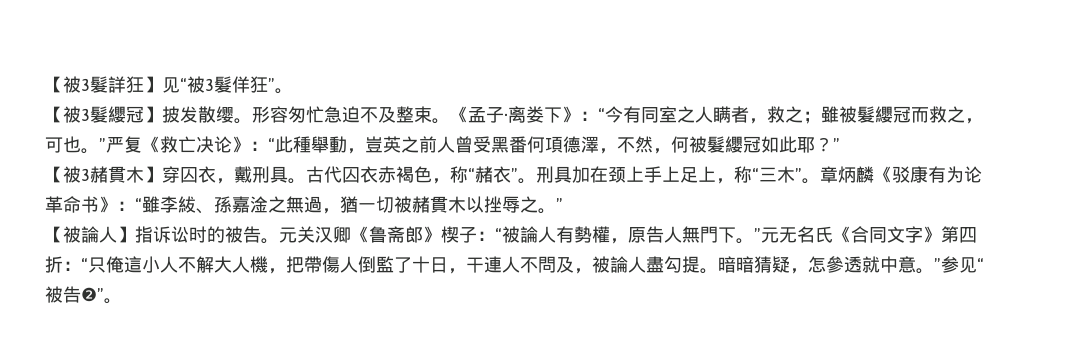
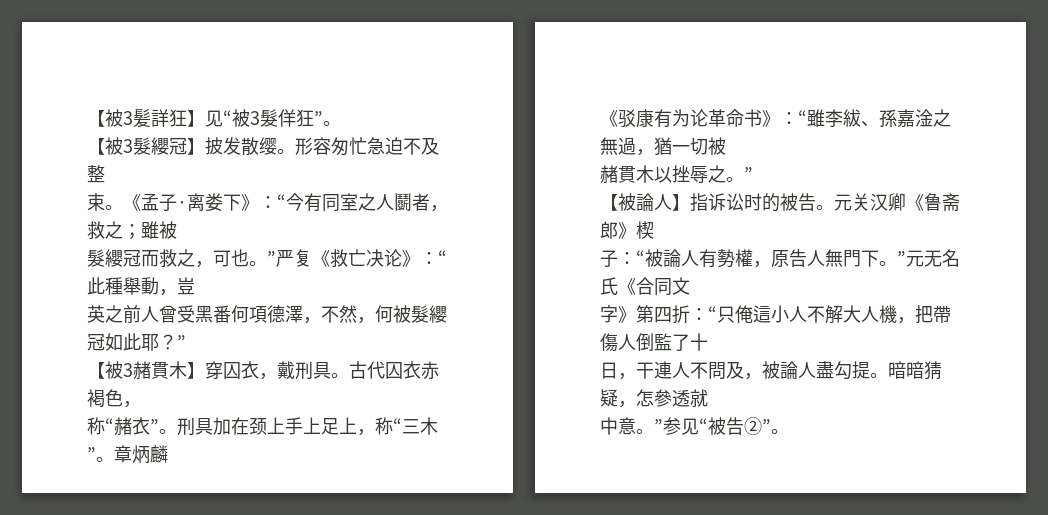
- 【被3髮詳狂】见“被3髮佯狂”。
+ 【被3髪詳狂】见“被3髮佯狂”。
- 形容匆忙急迫不及整束。
+ 形容匆忙急迫不及整
+ 束。
- 《孟子·离娄下》：“今有同室之人瞒者，救之；雖被髮纓冠而救之，可也。”严复《救亡决论》：“此種舉動，豈英之前人曾受黑番何項德澤，不然，何被髮纓冠如此耶？”
+ 《孟子·离娄下》：“今有同室之人鬭者，救之；雖被
+ 髮纓冠而救之，可也。”严复《救亡决论》：“此種舉動，豈
+ 英之前人曾受黑番何項德澤，不然，何被髮纓冠如此耶？”
- 古代囚衣赤褐色，称“赭衣”。
+ 古代囚衣赤褐色，
+ 称“赭衣”。
- 章炳麟《驳康有为论革命书》：“雖李紱、孫嘉淦之無過，猶一切被赭貫木以挫辱之。”
+ 章炳麟
+ 《驳康有为论革命书》：“雖李紱、孫嘉淦之無過，猶一切被
+ 赭貫木以挫辱之。”
- 元关汉卿《鲁斋郎》楔子：“被論人有勢權，原告人無門下。”元无名氏《合同文字》第四折：“只俺這小人不解大人機，把帶傷人倒監了十日，干連人不問及，被論人盡勾提。
+ 元关汉卿《鲁斋郎》楔
+ 子：“被論人有勢權，原告人無門下。”元无名氏《合同文
+ 字》第四折：“只俺這小人不解大人機，把帶傷人倒監了十
+ 日，干連人不問及，被論人盡勾提。
- 暗暗猜疑，怎參透就中意。”参见“被告❷”。
+ 暗暗猜疑，怎參透就
+ 中意。”参见“被告②”。

